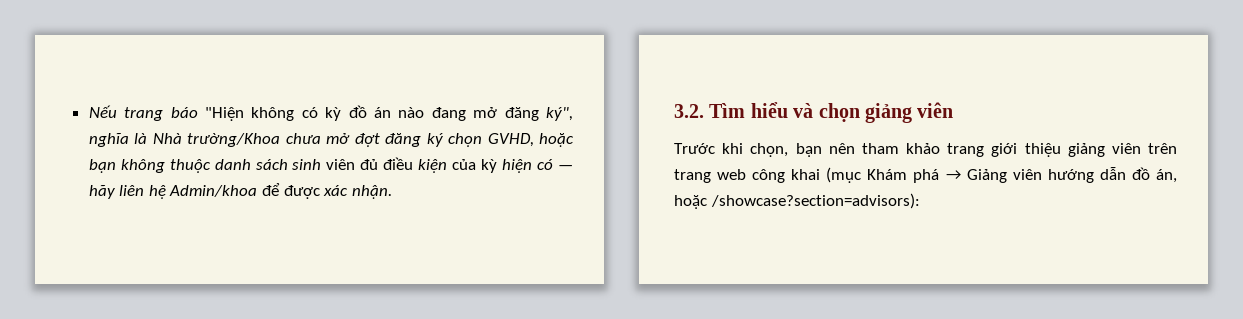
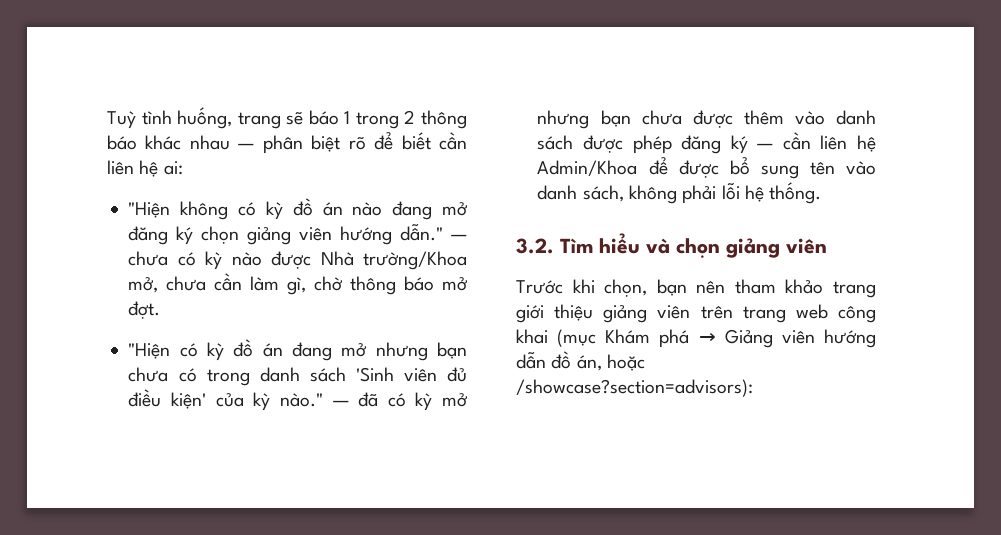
- Nếu trang báo "Hiện không có kỳ đồ án nào đang mở đăng ký", nghĩa là Nhà trường/Khoa chưa mở đợt đăng ký chọn GVHD, hoặc bạn không thuộc danh sách sinh viên đủ điều kiện của kỳ hiện có — hãy liên hệ Admin/khoa để được xác nhận.
+ Tuỳ tình huống, trang sẽ báo 1 trong 2 thông báo khác nhau — phân biệt rõ để biết cần liên hệ ai:
+ "Hiện không có kỳ đồ án nào đang mở đăng ký chọn giảng viên hướng dẫn." — chưa có kỳ nào được Nhà trường/Khoa mở, chưa cần làm gì, chờ thông báo mở đợt.
+ "Hiện có kỳ đồ án đang mở nhưng bạn chưa có trong danh sách 'Sinh viên đủ điều kiện' của kỳ nào." — đã có kỳ mở nhưng bạn chưa được thêm vào danh sách được phép đăng ký — cần liên hệ Admin/Khoa để được bổ sung tên vào danh sách, không phải lỗi hệ thống.

